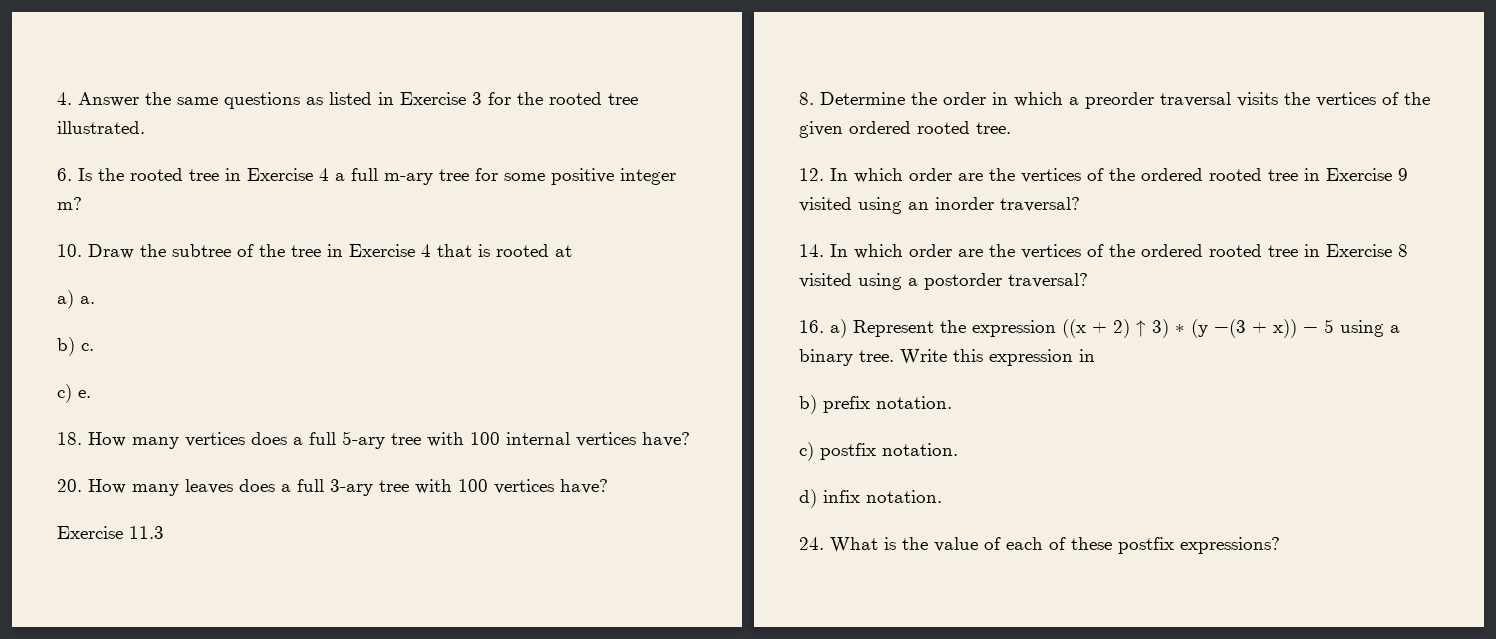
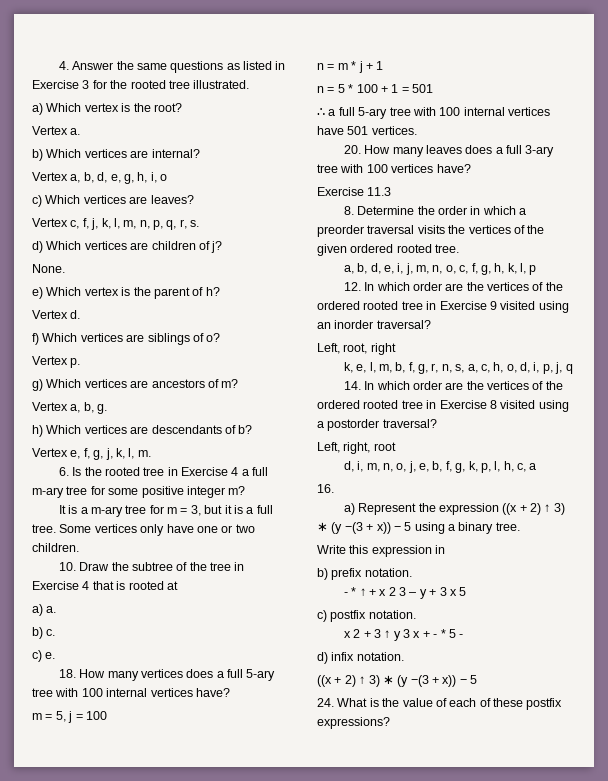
+ a) Which vertex is the root?
+ Vertex a.
+ b) Which vertices are internal?
+ Vertex a, b, d, e, g, h, i, o
+ c) Which vertices are leaves?
+ Vertex c, f, j, k, l, m, n, p, q, r, s.
+ d) Which vertices are children of j?
+ None.
+ e) Which vertex is the parent of h?
+ Vertex d.
+ f) Which vertices are siblings of o?
+ Vertex p.
+ g) Which vertices are ancestors of m?
+ Vertex a, b, g.
+ h) Which vertices are descendants of b?
+ Vertex e, f, g, j, k, l, m.
+ It is a m-ary tree for m = 3, but it is a full tree. Some vertices only have one or two children.
+ m = 5, j = 100
+ n = m * j + 1
+ n = 5 * 100 + 1 = 501
+ ∴ a full 5-ary tree with 100 internal vertices have 501 vertices.
+ a, b, d, e, i, j, m, n, o, c, f, g, h, k, l, p
+ Left, root, right
+ k, e, l, m, b, f, g, r, n, s, a, c, h, o, d, i, p, j, q
+ Left, right, root
+ d, i, m, n, o, j, e, b, f, g, k, p, l, h, c, a
- 16. a) Represent the expression ((x + 2) ↑ 3) ∗ (y −(3 + x)) − 5 using a binary tree. Write this expression in
+ 16.
+ a) Represent the expression ((x + 2) ↑ 3) ∗ (y −(3 + x)) − 5 using a binary tree.
+ Write this expression in
+ - * ↑ + x 2 3 – y + 3 x 5
  c) postfix notation.
+ x 2 + 3 ↑ y 3 x + - * 5 -
  d) infix notation.
+ ((x + 2) ↑ 3) ∗ (y −(3 + x)) − 5

